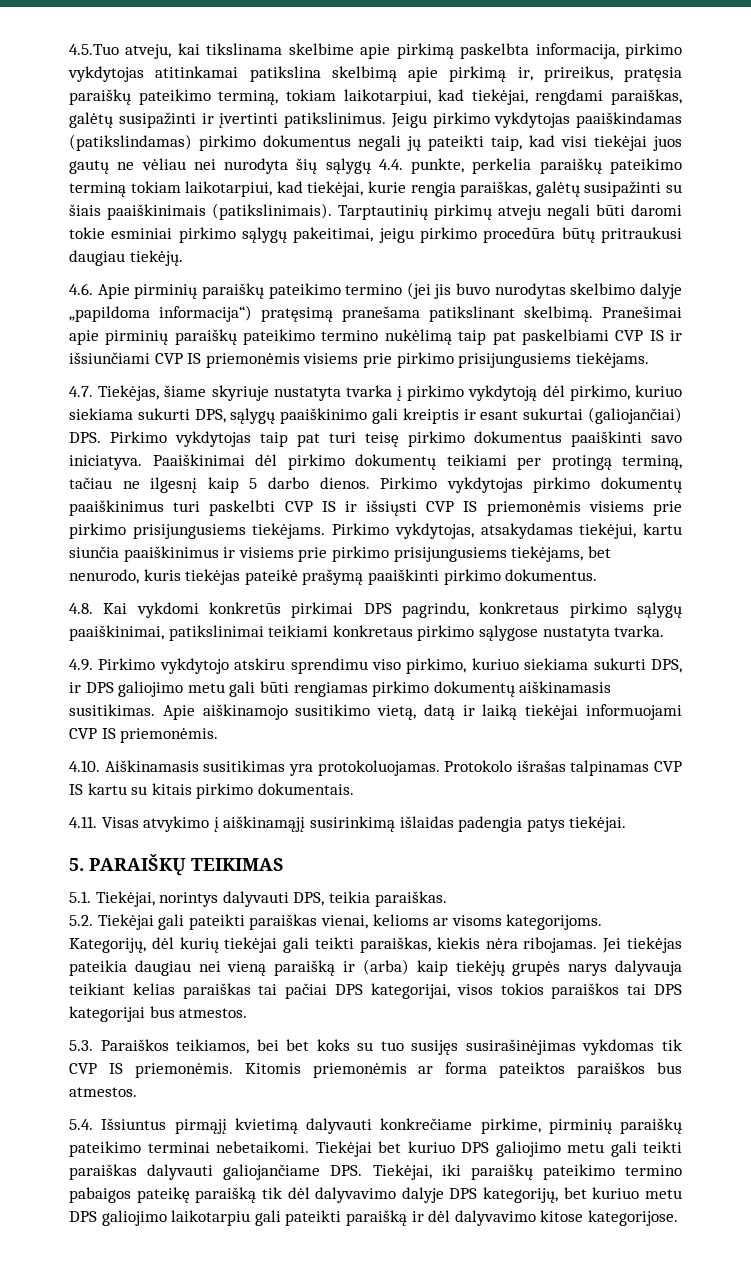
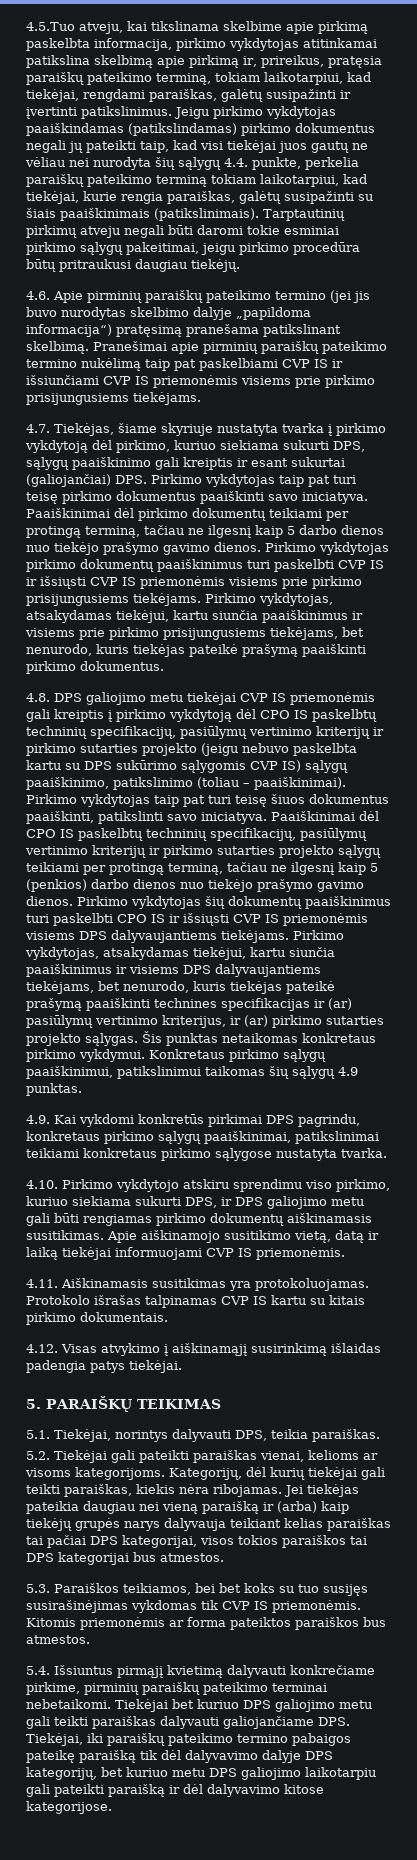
- Paaiškinimai dėl pirkimo dokumentų teikiami per protingą terminą, tačiau ne ilgesnį kaip 5 darbo dienos.
+ Paaiškinimai dėl pirkimo dokumentų teikiami per protingą terminą, tačiau ne ilgesnį kaip 5 darbo dienos nuo tiekėjo prašymo gavimo dienos.
- 4.8. Kai vykdomi konkretūs pirkimai DPS pagrindu, konkretaus pirkimo sąlygų paaiškinimai, patikslinimai teikiami konkretaus pirkimo sąlygose nustatyta tvarka.
+ 4.8. DPS galiojimo metu tiekėjai CVP IS priemonėmis gali kreiptis į pirkimo vykdytoją dėl CPO IS paskelbtų techninių specifikacijų, pasiūlymų vertinimo kriterijų ir pirkimo sutarties projekto (jeigu nebuvo paskelbta kartu su DPS sukūrimo sąlygomis CVP IS) sąlygų paaiškinimo, patikslinimo (toliau – paaiškinimai). Pirkimo vykdytojas taip pat turi teisę šiuos dokumentus paaiškinti, patikslinti savo iniciatyva. Paaiškinimai dėl CPO IS paskelbtų techninių specifikacijų, pasiūlymų vertinimo kriterijų ir pirkimo sutarties projekto sąlygų teikiami per protingą terminą, tačiau ne ilgesnį kaip 5 (penkios) darbo dienos nuo tiekėjo prašymo gavimo dienos. Pirkimo vykdytojas šių dokumentų paaiškinimus turi paskelbti CPO IS ir išsiųsti CVP IS priemonėmis visiems DPS dalyvaujantiems tiekėjams. Pirkimo vykdytojas, atsakydamas tiekėjui, kartu siunčia paaiškinimus ir visiems DPS dalyvaujantiems tiekėjams, bet nenurodo, kuris tiekėjas pateikė prašymą paaiškinti technines specifikacijas ir (ar) pasiūlymų vertinimo kriterijus, ir (ar) pirkimo sutarties projekto sąlygas. Šis punktas netaikomas konkretaus pirkimo vykdymui. Konkretaus pirkimo sąlygų paaiškinimui, patikslinimui taikomas šių sąlygų 4.9 punktas.
+ 4.9. Kai vykdomi konkretūs pirkimai DPS pagrindu, konkretaus pirkimo sąlygų paaiškinimai, patikslinimai teikiami konkretaus pirkimo sąlygose nustatyta tvarka.
- 4.9. Pirkimo vykdytojo atskiru sprendimu viso pirkimo, kuriuo siekiama sukurti DPS, ir DPS galiojimo metu gali būti rengiamas pirkimo dokumentų aiškinamasis susitikimas.
+ 4.10. Pirkimo vykdytojo atskiru sprendimu viso pirkimo, kuriuo siekiama sukurti DPS, ir DPS galiojimo metu gali būti rengiamas pirkimo dokumentų aiškinamasis susitikimas.
- 4.10. Aiškinamasis susitikimas yra protokoluojamas.
+ 4.11. Aiškinamasis susitikimas yra protokoluojamas.
- 4.11. Visas atvykimo į aiškinamąjį susirinkimą išlaidas padengia patys tiekėjai.
+ 4.12. Visas atvykimo į aiškinamąjį susirinkimą išlaidas padengia patys tiekėjai.

